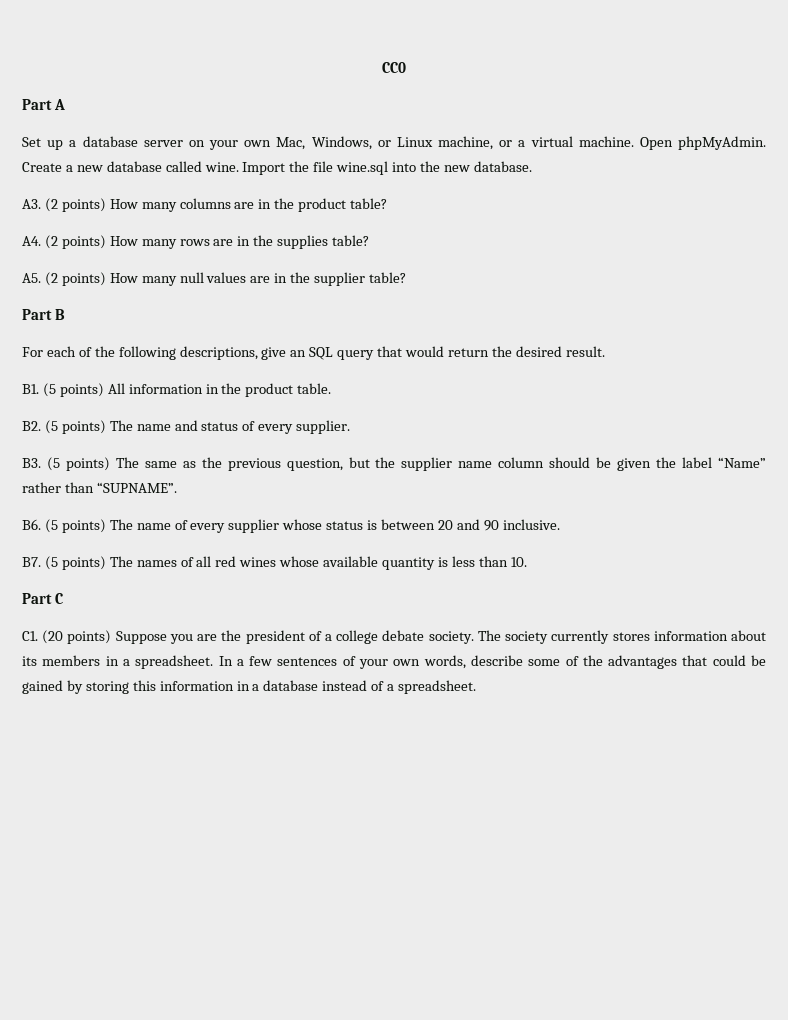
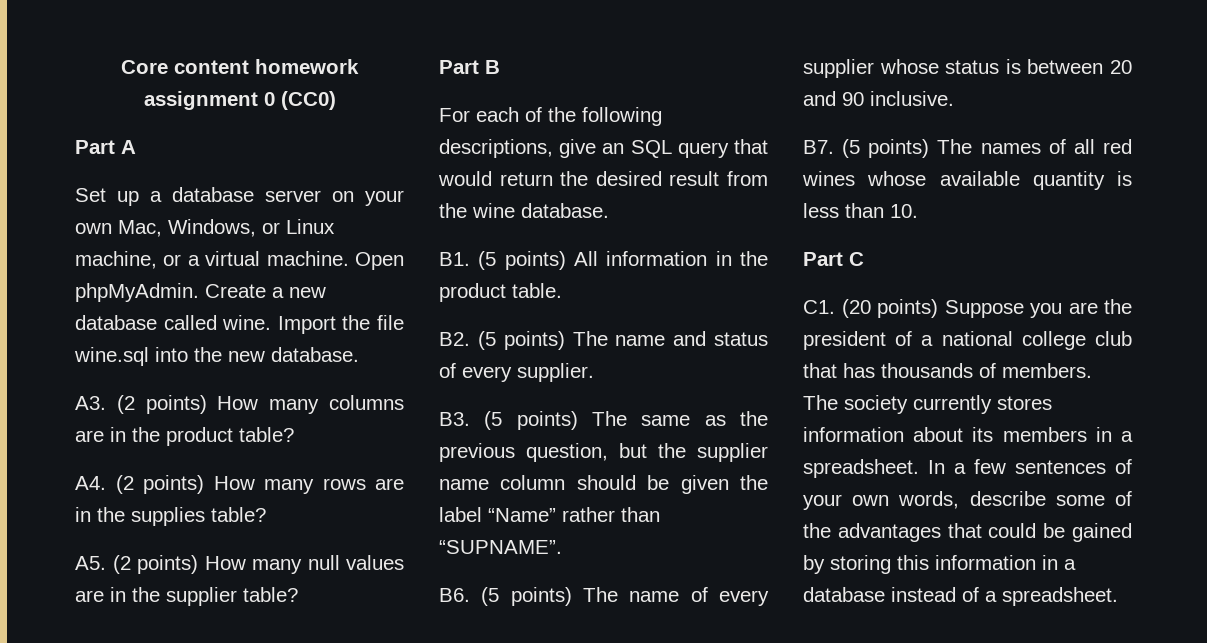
- CC0
+ Core content homework assignment 0 (CC0)
- For each of the following descriptions, give an SQL query that would return the desired result.
+ For each of the following descriptions, give an SQL query that would return the desired result from the wine database.
- C1. (20 points) Suppose you are the president of a college debate society.
+ C1. (20 points) Suppose you are the president of a national college club that has thousands of members.

